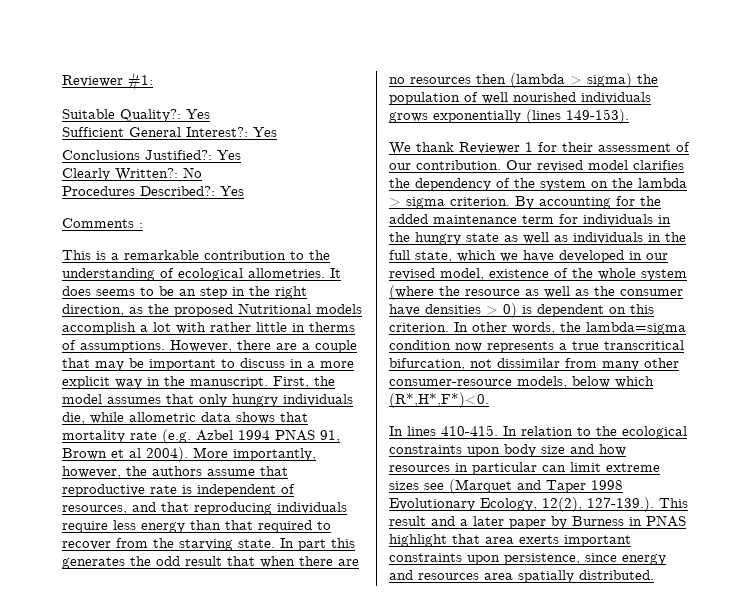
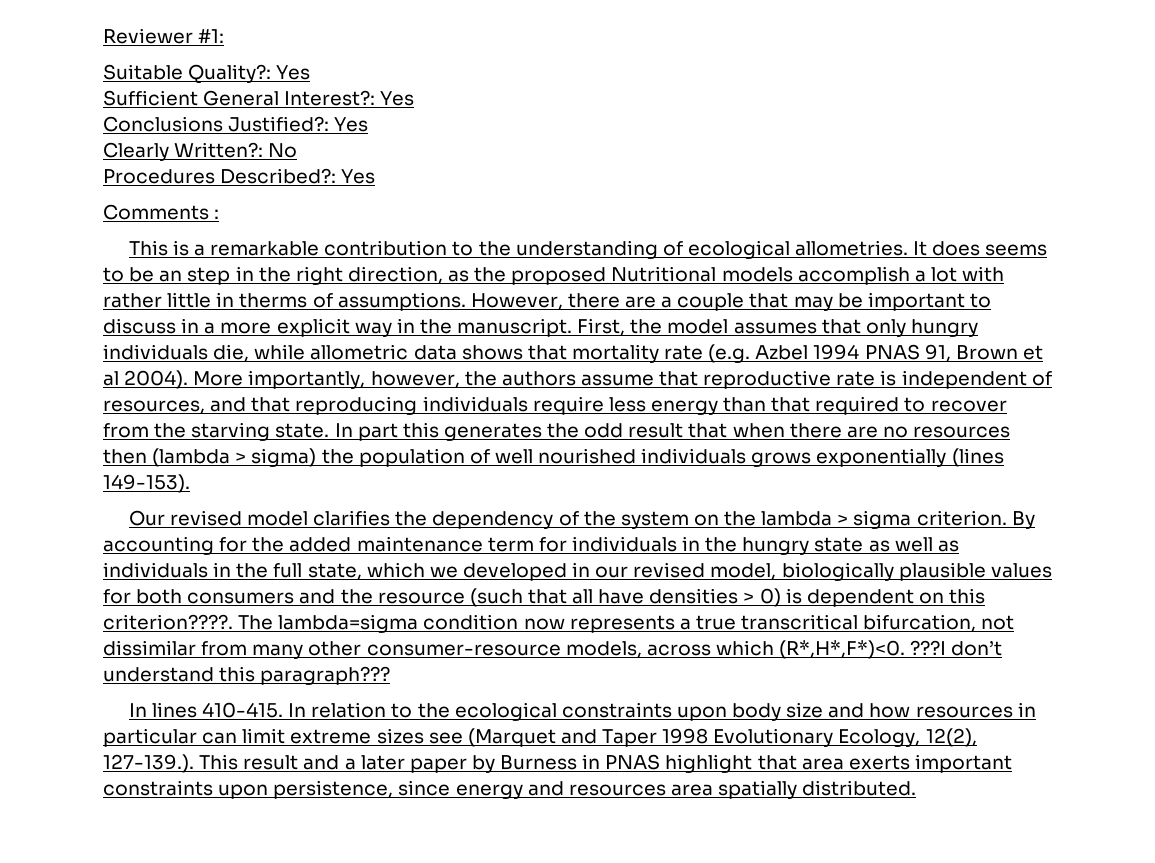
- We thank Reviewer 1 for their assessment of our contribution.
- By accounting for the added maintenance term for individuals in the hungry state as well as individuals in the full state, which we have developed in our revised model, existence of the whole system (where the resource as well as the consumer have densities > 0) is dependent on this criterion. In other words, the lambda=sigma condition now represents a true transcritical bifurcation, not dissimilar from many other consumer-resource models, below which (R*,H*,F*)<0.
+ By accounting for the added maintenance term for individuals in the hungry state as well as individuals in the full state, which we developed in our revised model, biologically plausible values for both consumers and the resource (such that all have densities > 0) is dependent on this criterion????. The lambda=sigma condition now represents a true transcritical bifurcation, not dissimilar from many other consumer-resource models, across which (R*,H*,F*)<0. ???I don’t understand this paragraph???

